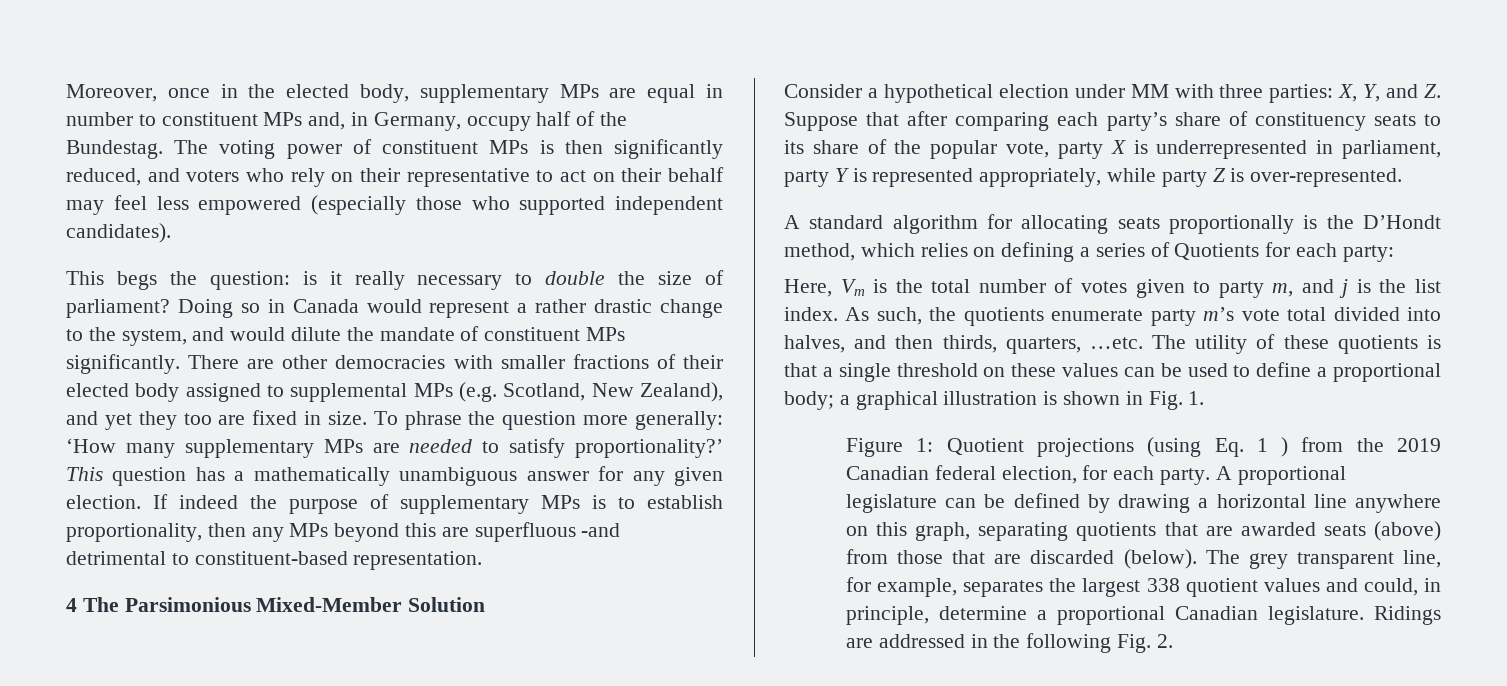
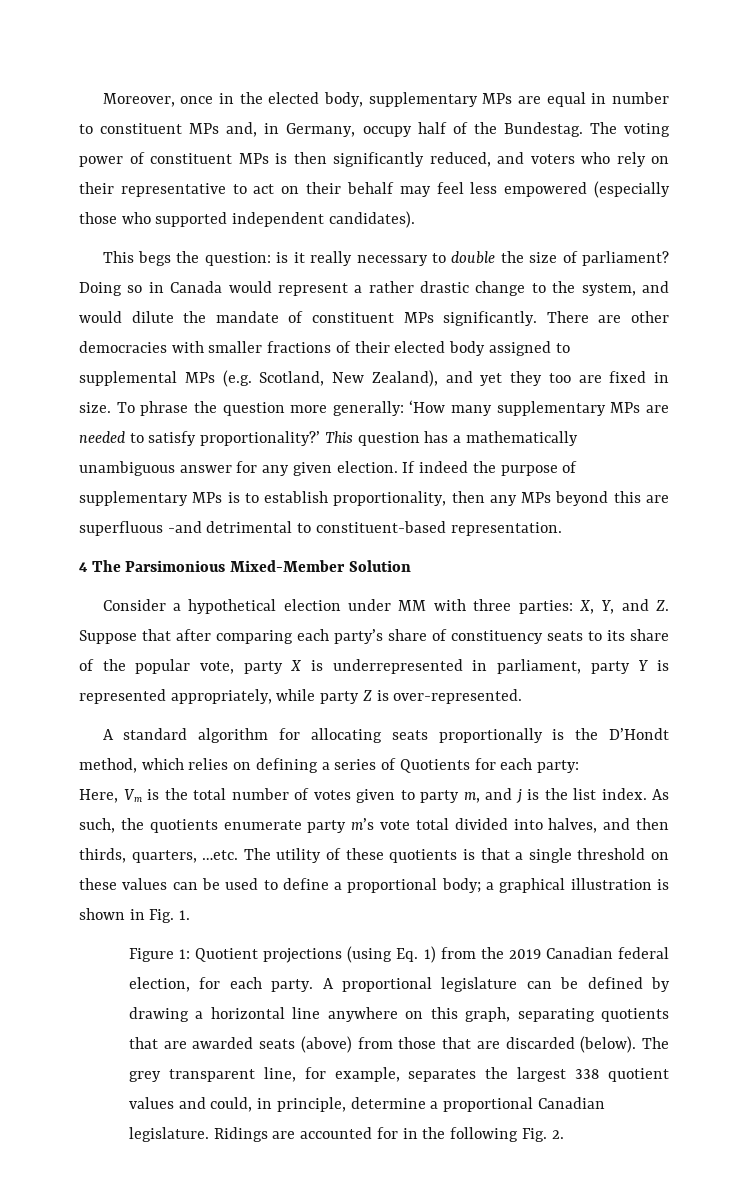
- Figure 1: Quotient projections (using Eq. 1 ) from the 2019 Canadian federal election, for each party.
+ Figure 1: Quotient projections (using Eq. 1) from the 2019 Canadian federal election, for each party.
- Ridings are addressed in the following Fig. 2.
+ Ridings are accounted for in the following Fig. 2.

